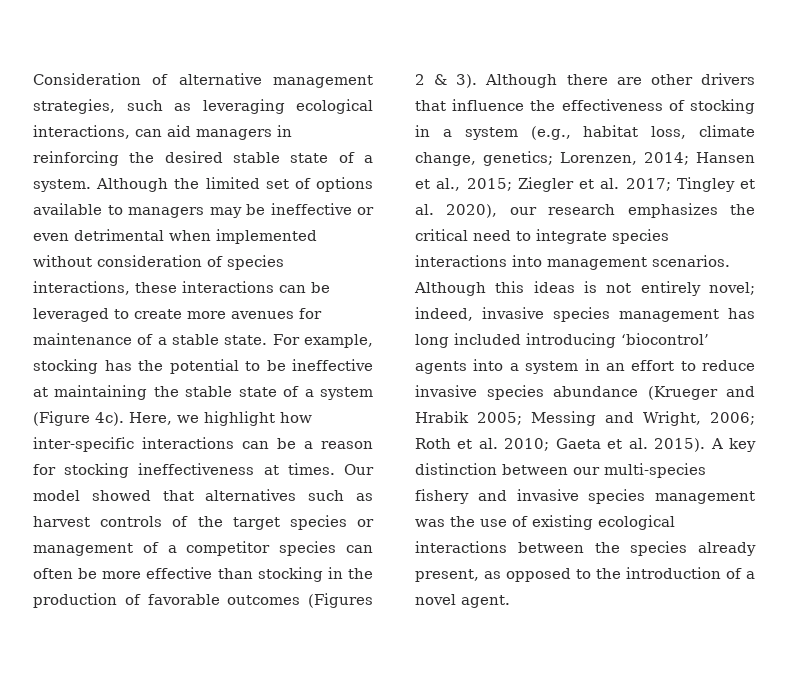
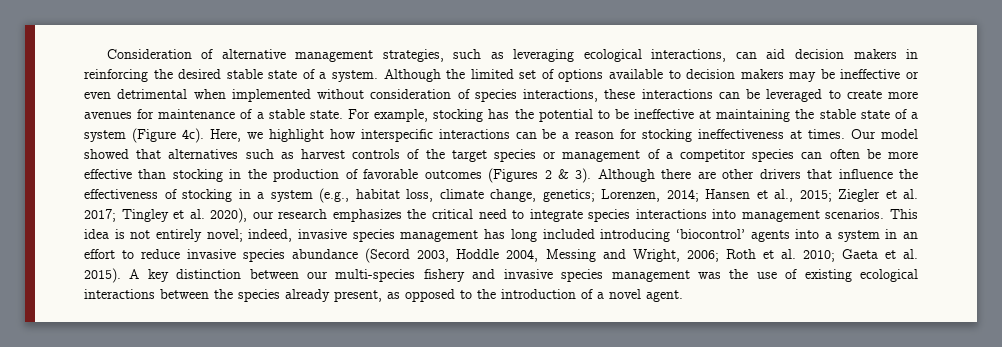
- Consideration of alternative management strategies, such as leveraging ecological interactions, can aid managers in reinforcing the desired stable state of a system.
+ Consideration of alternative management strategies, such as leveraging ecological interactions, can aid decision makers in reinforcing the desired stable state of a system.
- Although the limited set of options available to managers may be ineffective or even detrimental when implemented without consideration of species interactions, these interactions can be leveraged to create more avenues for maintenance of a stable state.
+ Although the limited set of options available to decision makers may be ineffective or even detrimental when implemented without consideration of species interactions, these interactions can be leveraged to create more avenues for maintenance of a stable state.
- Here, we highlight how inter-specific interactions can be a reason for stocking ineffectiveness at times.
+ Here, we highlight how interspecific interactions can be a reason for stocking ineffectiveness at times.
- Although this ideas is not entirely novel; indeed, invasive species management has long included introducing ‘biocontrol’ agents into a system in an effort to reduce invasive species abundance (Krueger and Hrabik 2005; Messing and Wright, 2006; Roth et al. 2010; Gaeta et al. 2015).
+ This idea is not entirely novel; indeed, invasive species management has long included introducing ‘biocontrol’ agents into a system in an effort to reduce invasive species abundance (Secord 2003, Hoddle 2004, Messing and Wright, 2006; Roth et al. 2010; Gaeta et al. 2015).

